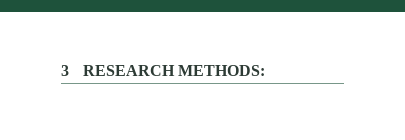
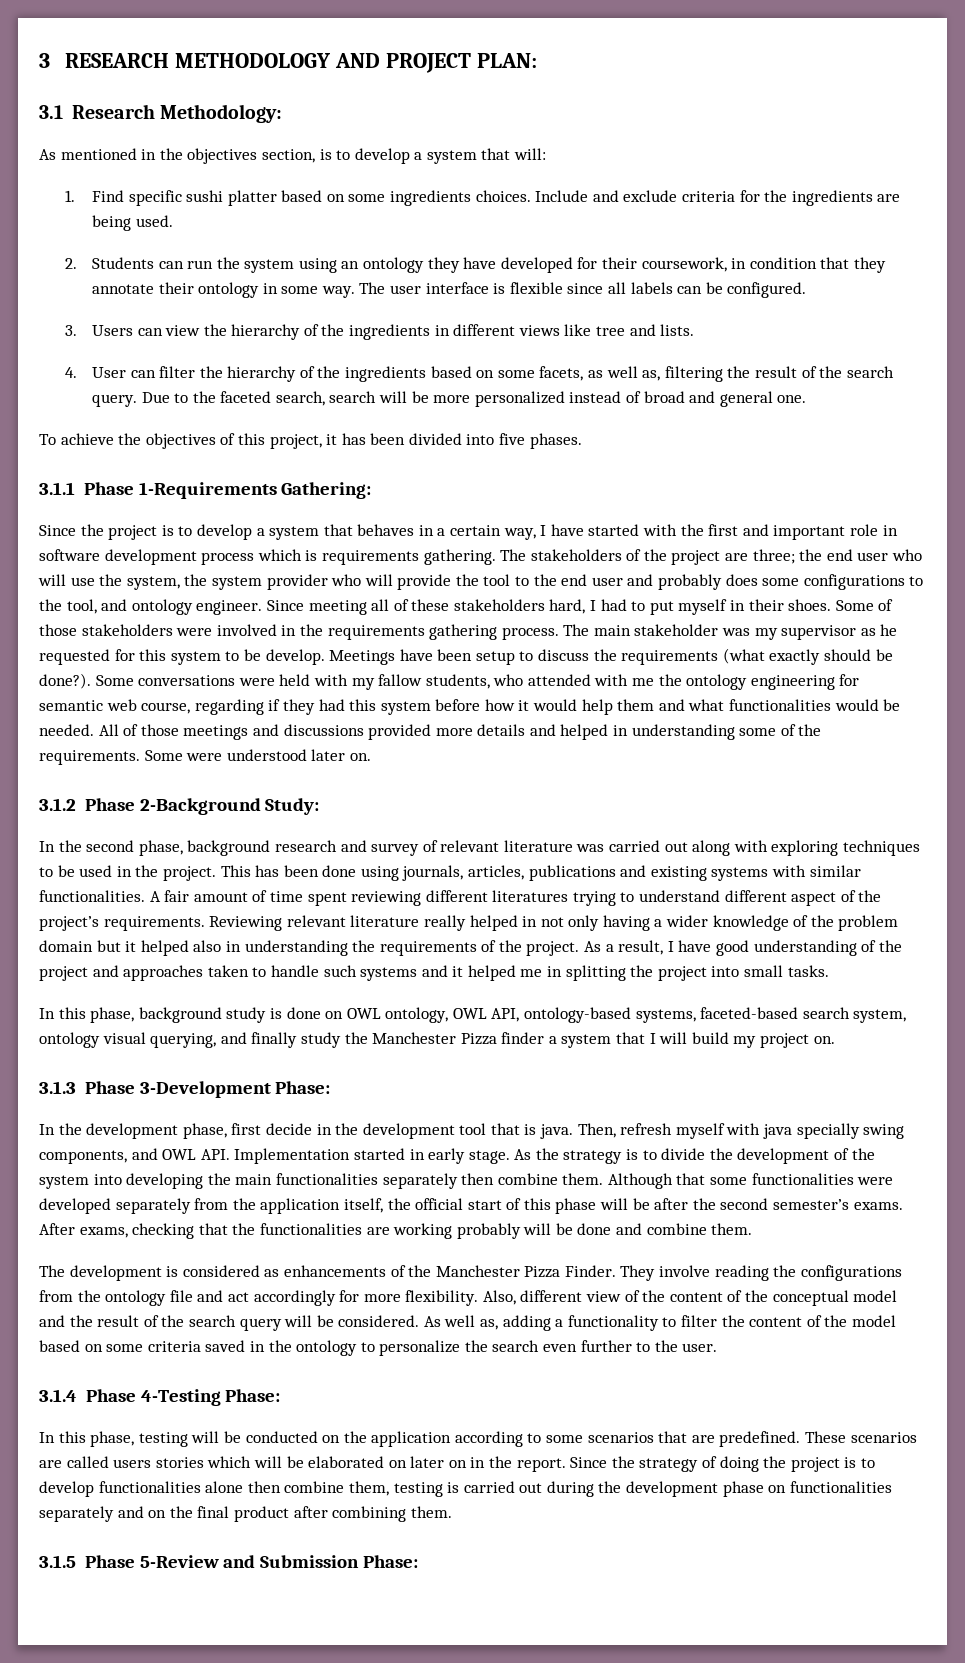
- 3 RESEARCH METHODS:
+ 3 RESEARCH METHODOLOGY AND PROJECT PLAN:
+ 3.1 Research Methodology:
+ As mentioned in the objectives section, is to develop a system that will:
+ 1. Find specific sushi platter based on some ingredients choices. Include and exclude criteria for the ingredients are being used.
+ 2. Students can run the system using an ontology they have developed for their coursework, in condition that they annotate their ontology in some way. The user interface is flexible since all labels can be configured.
+ 3. Users can view the hierarchy of the ingredients in different views like tree and lists.
+ 4. User can filter the hierarchy of the ingredients based on some facets, as well as, filtering the result of the search query. Due to the faceted search, search will be more personalized instead of broad and general one.
+ To achieve the objectives of this project, it has been divided into five phases.
+ 3.1.1 Phase 1-Requirements Gathering:
+ Since the project is to develop a system that behaves in a certain way, I have started with the first and important role in software development process which is requirements gathering. The stakeholders of the project are three; the end user who will use the system, the system provider who will provide the tool to the end user and probably does some configurations to the tool, and ontology engineer. Since meeting all of these stakeholders hard, I had to put myself in their shoes. Some of those stakeholders were involved in the requirements gathering process. The main stakeholder was my supervisor as he requested for this system to be develop. Meetings have been setup to discuss the requirements (what exactly should be done?). Some conversations were held with my fallow students, who attended with me the ontology engineering for semantic web course, regarding if they had this system before how it would help them and what functionalities would be needed. All of those meetings and discussions provided more details and helped in understanding some of the requirements. Some were understood later on.
+ 3.1.2 Phase 2-Background Study:
+ In the second phase, background research and survey of relevant literature was carried out along with exploring techniques to be used in the project. This has been done using journals, articles, publications and existing systems with similar functionalities. A fair amount of time spent reviewing different literatures trying to understand different aspect of the project’s requirements. Reviewing relevant literature really helped in not only having a wider knowledge of the problem domain but it helped also in understanding the requirements of the project. As a result, I have good understanding of the project and approaches taken to handle such systems and it helped me in splitting the project into small tasks.
+ In this phase, background study is done on OWL ontology, OWL API, ontology-based systems, faceted-based search system, ontology visual querying, and finally study the Manchester Pizza finder a system that I will build my project on.
+ 3.1.3 Phase 3-Development Phase:
+ In the development phase, first decide in the development tool that is java. Then, refresh myself with java specially swing components, and OWL API. Implementation started in early stage. As the strategy is to divide the development of the system into developing the main functionalities separately then combine them. Although that some functionalities were developed separately from the application itself, the official start of this phase will be after the second semester’s exams. After exams, checking that the functionalities are working probably will be done and combine them.
+ The development is considered as enhancements of the Manchester Pizza Finder. They involve reading the configurations from the ontology file and act accordingly for more flexibility. Also, different view of the content of the conceptual model and the result of the search query will be considered. As well as, adding a functionality to filter the content of the model based on some criteria saved in the ontology to personalize the search even further to the user.
+ 3.1.4 Phase 4-Testing Phase:
+ In this phase, testing will be conducted on the application according to some scenarios that are predefined. These scenarios are called users stories which will be elaborated on later on in the report. Since the strategy of doing the project is to develop functionalities alone then combine them, testing is carried out during the development phase on functionalities separately and on the final product after combining them.
+ 3.1.5 Phase 5-Review and Submission Phase:

